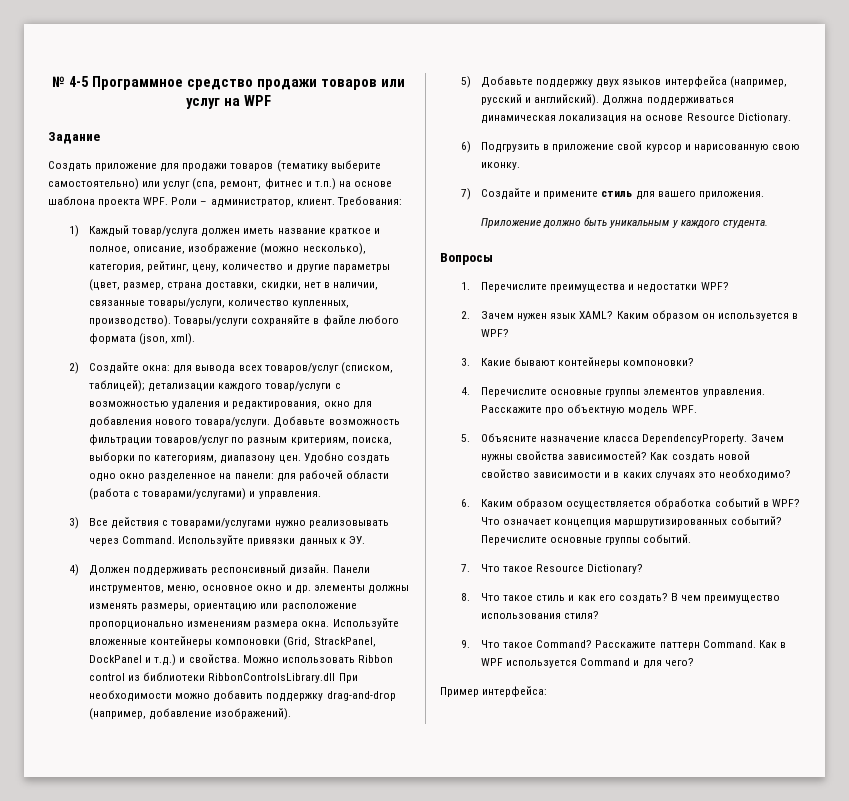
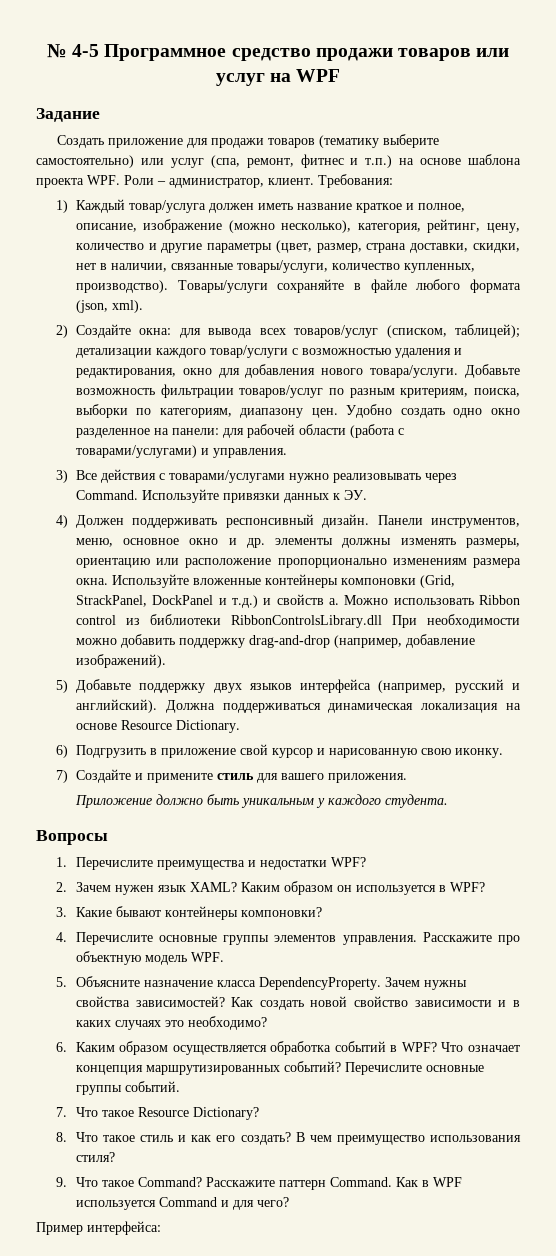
- Используйте вложенные контейнеры компоновки (Grid, StrackPanel, DockPanel и т.д.) и свойства.
+ Используйте вложенные контейнеры компоновки (Grid, StrackPanel, DockPanel и т.д.) и свойств а.

